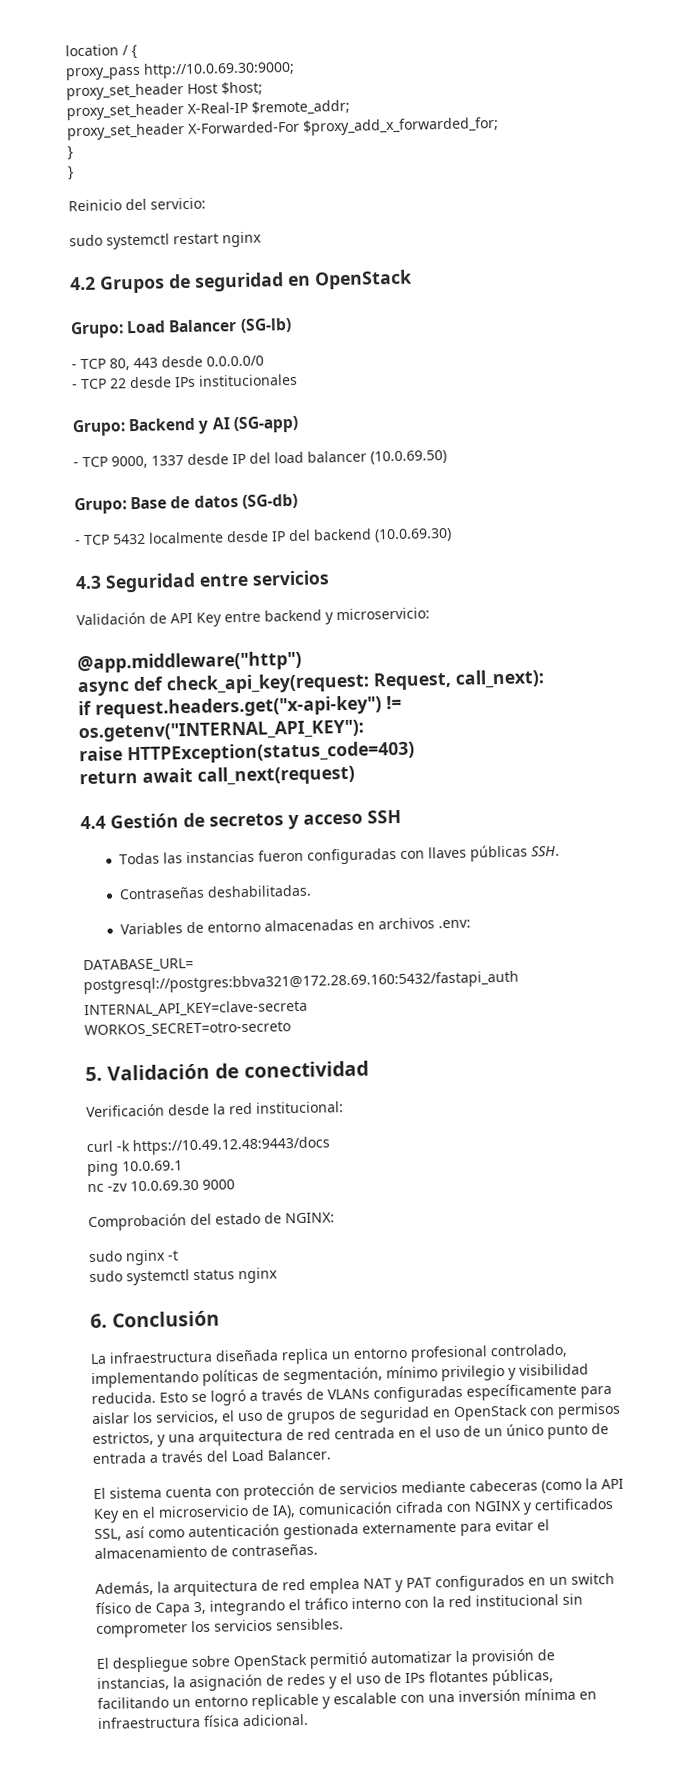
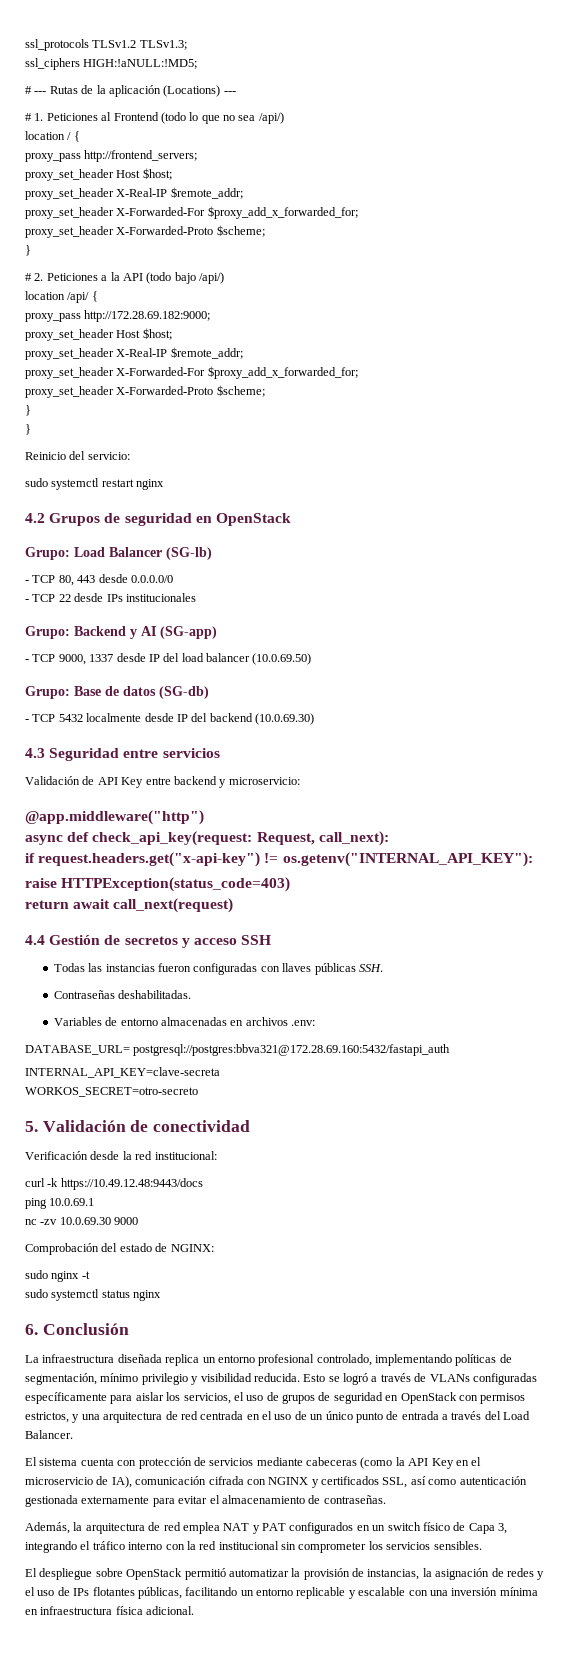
+ ssl_protocols TLSv1.2 TLSv1.3;
+ ssl_ciphers HIGH:!aNULL:!MD5;
+ # --- Rutas de la aplicación (Locations) ---
+ # 1. Peticiones al Frontend (todo lo que no sea /api/)
- proxy_pass http://10.0.69.30:9000;
+ proxy_pass http://frontend_servers;
  proxy_set_header Host $host;
  proxy_set_header X-Real-IP $remote_addr;
  proxy_set_header X-Forwarded-For $proxy_add_x_forwarded_for;
+ proxy_set_header X-Forwarded-Proto $scheme;
+ }
+ # 2. Peticiones a la API (todo bajo /api/)
+ location /api/ {
+ proxy_pass http://172.28.69.182:9000;
+ proxy_set_header Host $host;
+ proxy_set_header X-Real-IP $remote_addr;
+ proxy_set_header X-Forwarded-For $proxy_add_x_forwarded_for;
+ proxy_set_header X-Forwarded-Proto $scheme;

